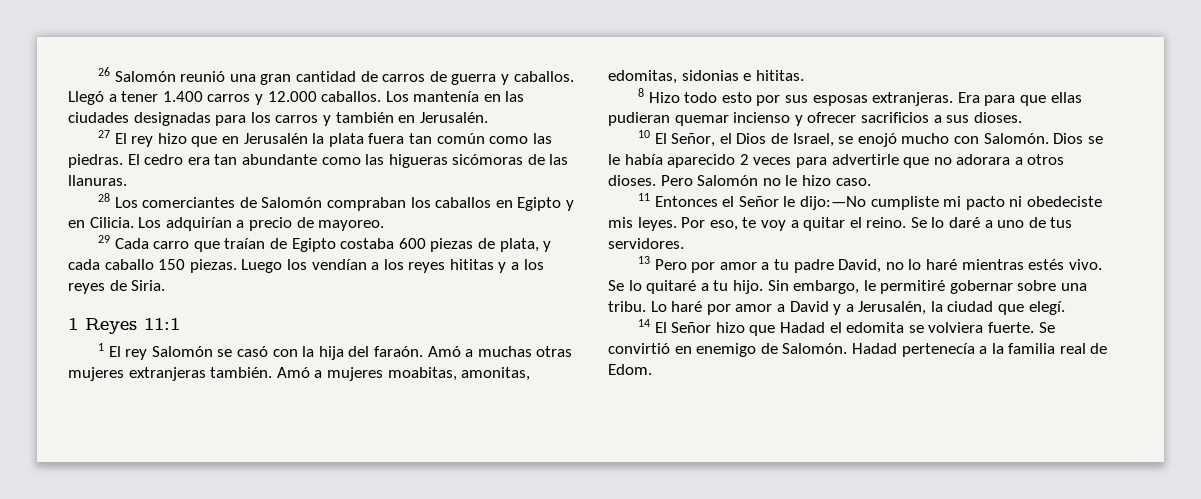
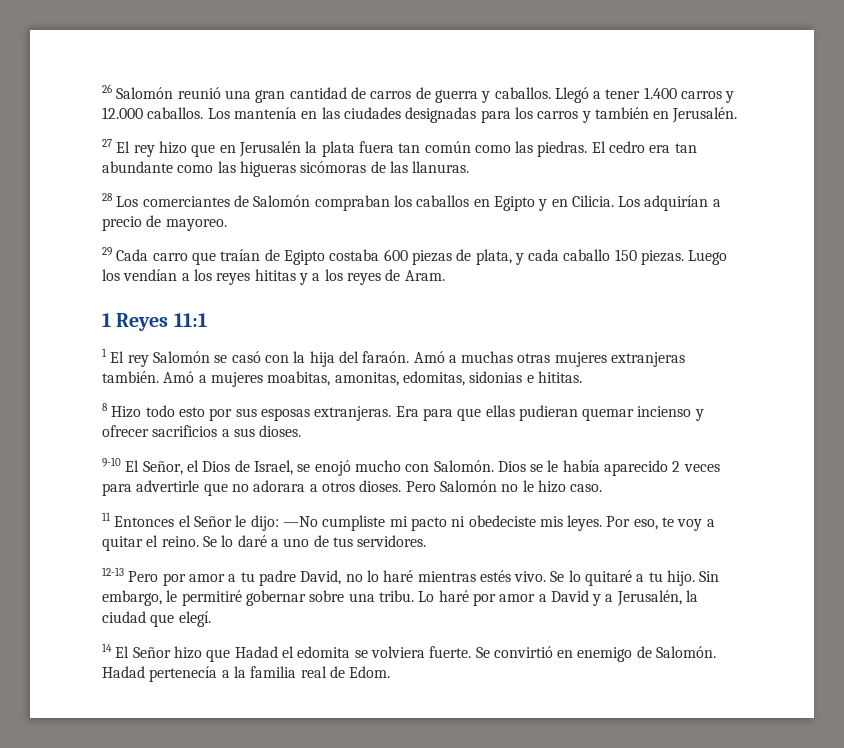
- Luego los vendían a los reyes hititas y a los reyes de Siria.
+ Luego los vendían a los reyes hititas y a los reyes de Aram.
- 10 El Señor, el Dios de Israel, se enojó mucho con Salomón.
+ 9-10 El Señor, el Dios de Israel, se enojó mucho con Salomón.
- 11 Entonces el Señor le dijo:—No cumpliste mi pacto ni obedeciste mis leyes.
+ 11 Entonces el Señor le dijo: —No cumpliste mi pacto ni obedeciste mis leyes.
- 13 Pero por amor a tu padre David, no lo haré mientras estés vivo.
+ 12-13 Pero por amor a tu padre David, no lo haré mientras estés vivo.

